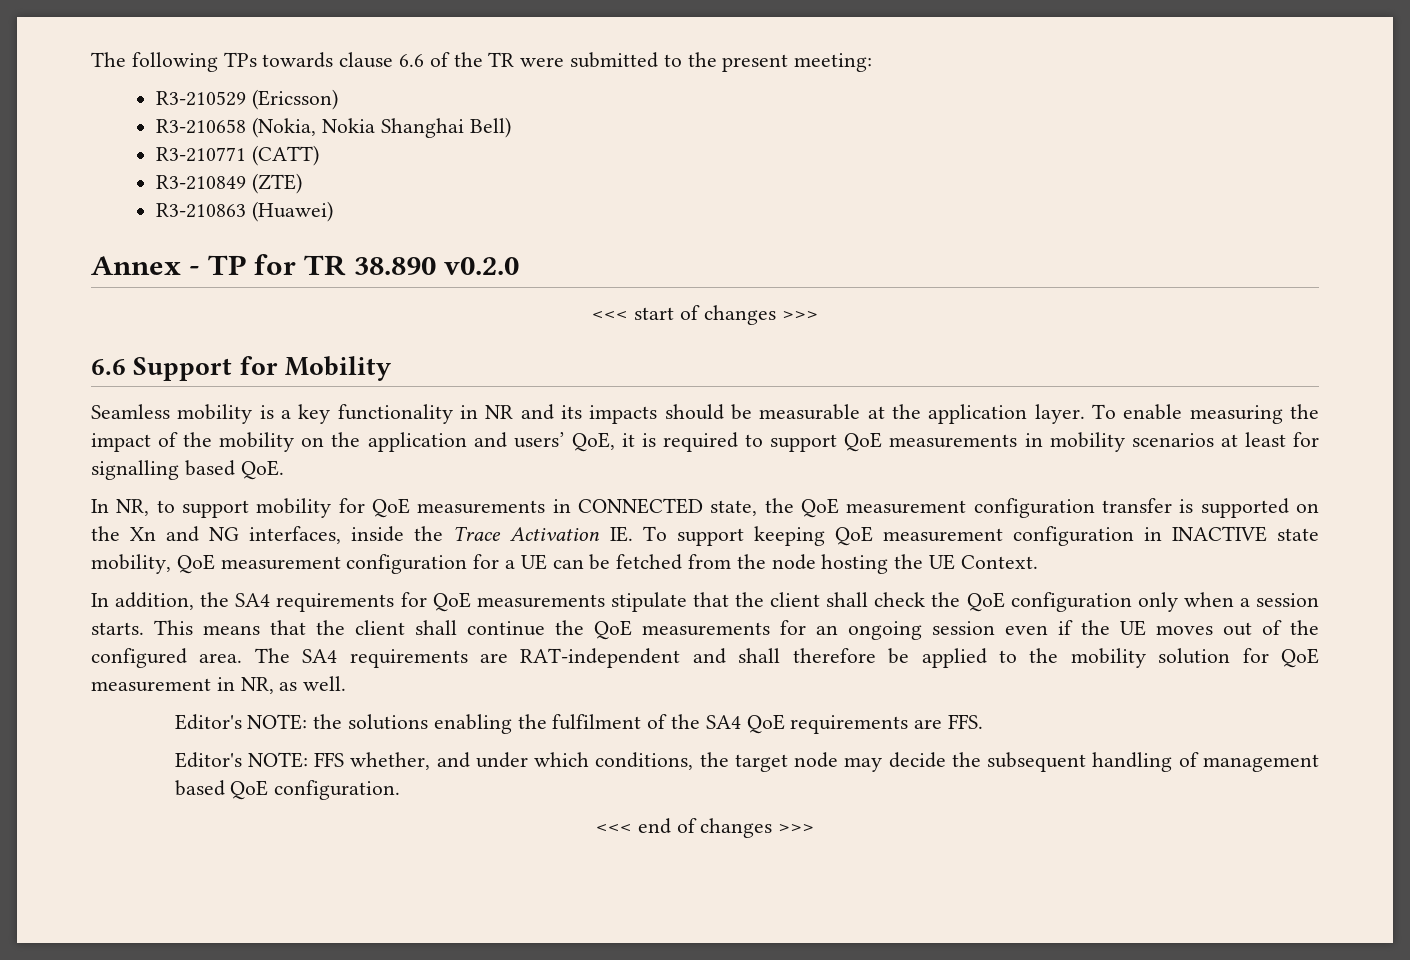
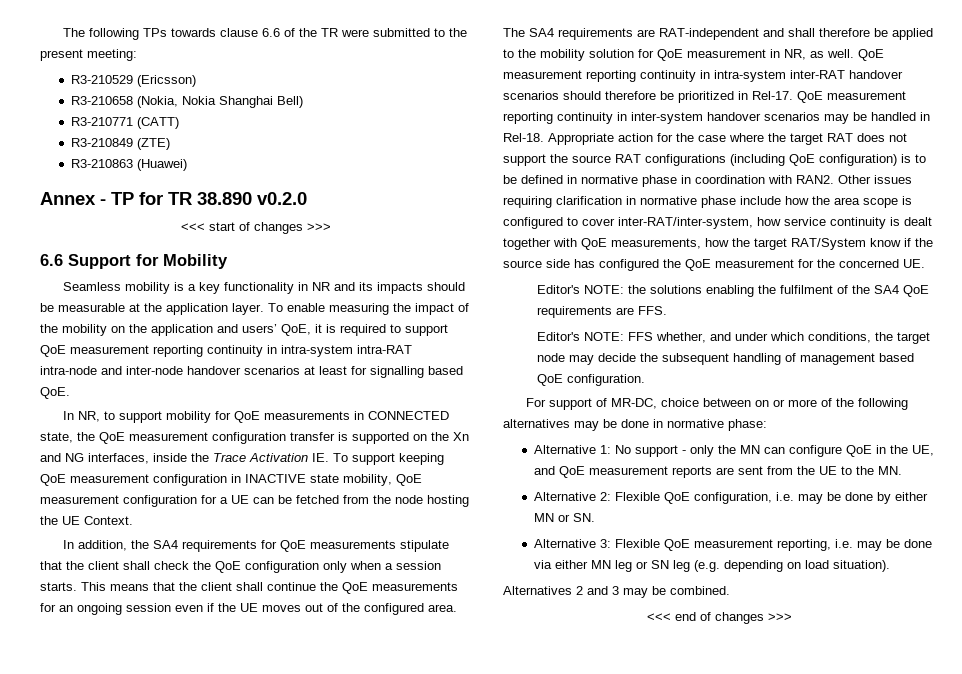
- To enable measuring the impact of the mobility on the application and users’ QoE, it is required to support QoE measurements in mobility scenarios at least for signalling based QoE.
+ To enable measuring the impact of the mobility on the application and users’ QoE, it is required to support QoE measurement reporting continuity in intra-system intra-RAT intra-node and inter-node handover scenarios at least for signalling based QoE.
+ QoE measurement reporting continuity in intra-system inter-RAT handover scenarios should therefore be prioritized in Rel-17. QoE measurement reporting continuity in inter-system handover scenarios may be handled in Rel-18. Appropriate action for the case where the target RAT does not support the source RAT configurations (including QoE configuration) is to be defined in normative phase in coordination with RAN2. Other issues requiring clarification in normative phase include how the area scope is configured to cover inter-RAT/inter-system, how service continuity is dealt together with QoE measurements, how the target RAT/System know if the source side has configured the QoE measurement for the concerned UE.
+ For support of MR-DC, choice between on or more of the following alternatives may be done in normative phase:
+ Alternative 1: No support - only the MN can configure QoE in the UE, and QoE measurement reports are sent from the UE to the MN.
+ Alternative 2: Flexible QoE configuration, i.e. may be done by either MN or SN.
+ Alternative 3: Flexible QoE measurement reporting, i.e. may be done via either MN leg or SN leg (e.g. depending on load situation).
+ Alternatives 2 and 3 may be combined.

